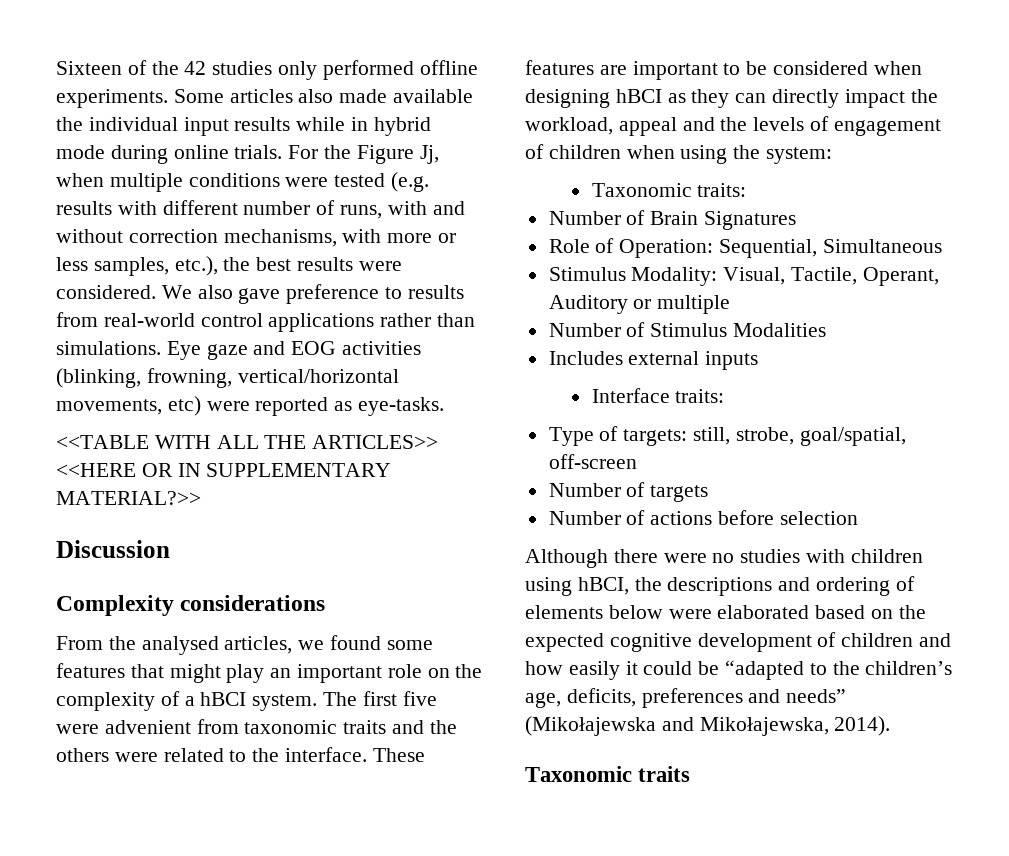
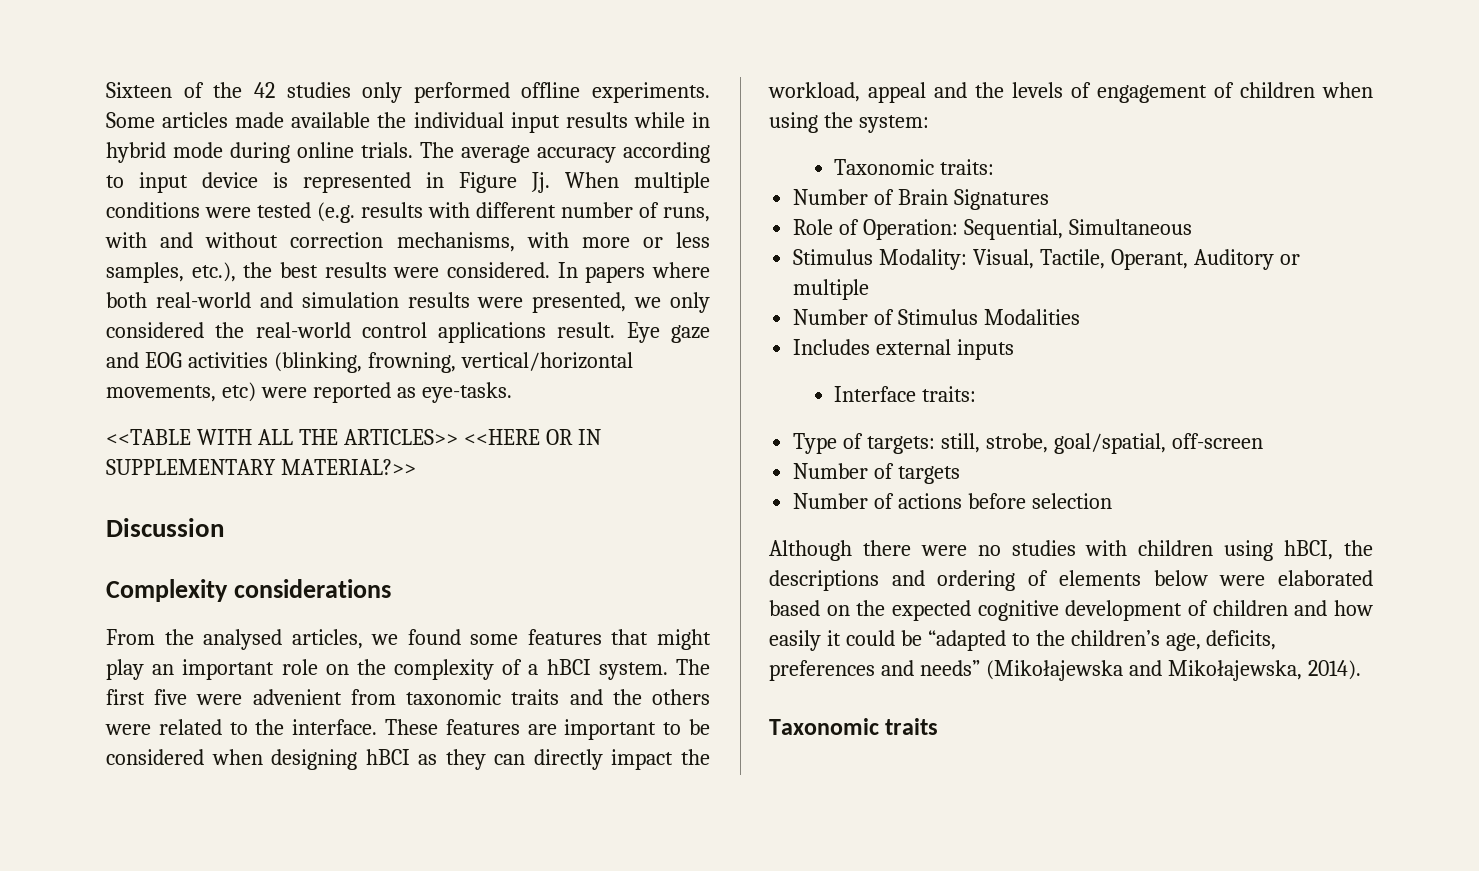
- Some articles also made available the individual input results while in hybrid mode during online trials.
+ Some articles made available the individual input results while in hybrid mode during online trials.
- For the Figure Jj, when multiple conditions were tested (e.g. results with different number of runs, with and without correction mechanisms, with more or less samples, etc.), the best results were considered.
+ The average accuracy according to input device is represented in Figure Jj. When multiple conditions were tested (e.g. results with different number of runs, with and without correction mechanisms, with more or less samples, etc.), the best results were considered.
- We also gave preference to results from real-world control applications rather than simulations.
+ In papers where both real-world and simulation results were presented, we only considered the real-world control applications result.

